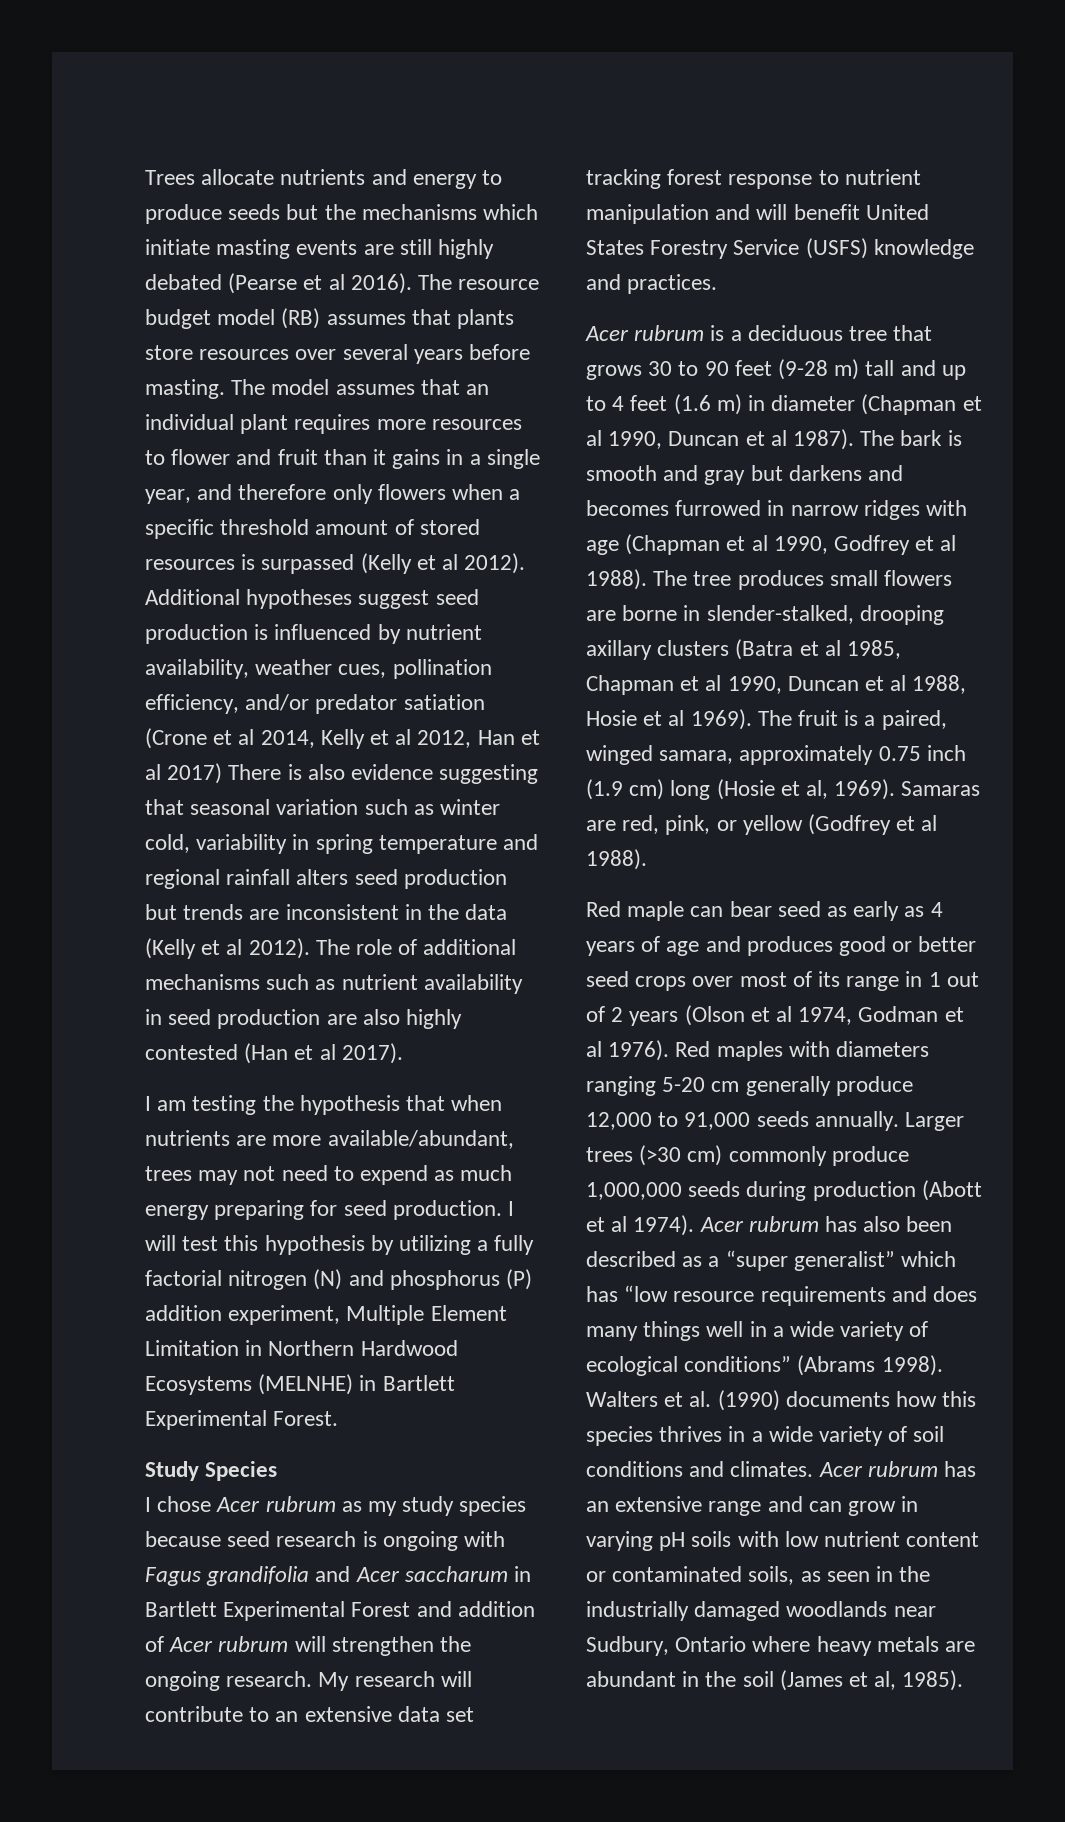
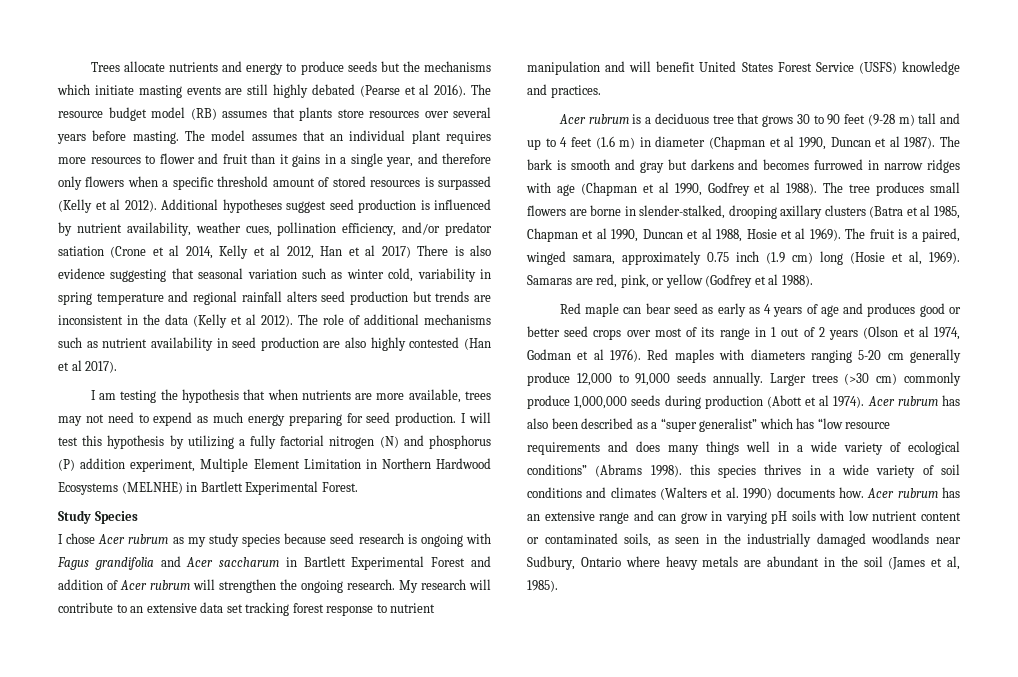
- I am testing the hypothesis that when nutrients are more available/abundant, trees may not need to expend as much energy preparing for seed production.
+ I am testing the hypothesis that when nutrients are more available, trees may not need to expend as much energy preparing for seed production.
- My research will contribute to an extensive data set tracking forest response to nutrient manipulation and will benefit United States Forestry Service (USFS) knowledge and practices.
+ My research will contribute to an extensive data set tracking forest response to nutrient manipulation and will benefit United States Forest Service (USFS) knowledge and practices.
- Acer rubrum has also been described as a “super generalist” which has “low resource requirements and does many things well in a wide variety of ecological conditions” (Abrams 1998). Walters et al. (1990) documents how this species thrives in a wide variety of soil conditions and climates.
+ Acer rubrum has also been described as a “super generalist” which has “low resource requirements and does many things well in a wide variety of ecological conditions” (Abrams 1998). this species thrives in a wide variety of soil conditions and climates (Walters et al. 1990) documents how.

